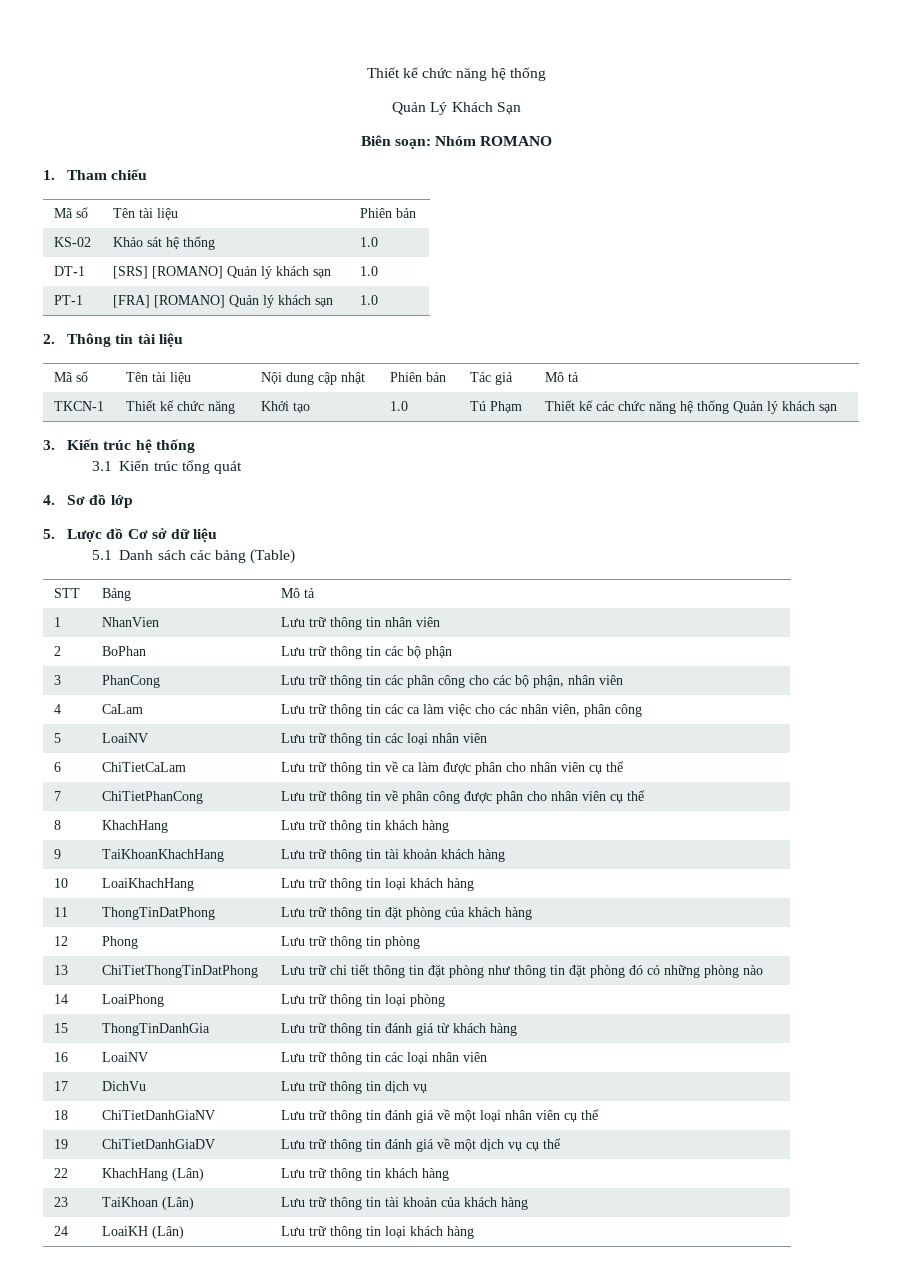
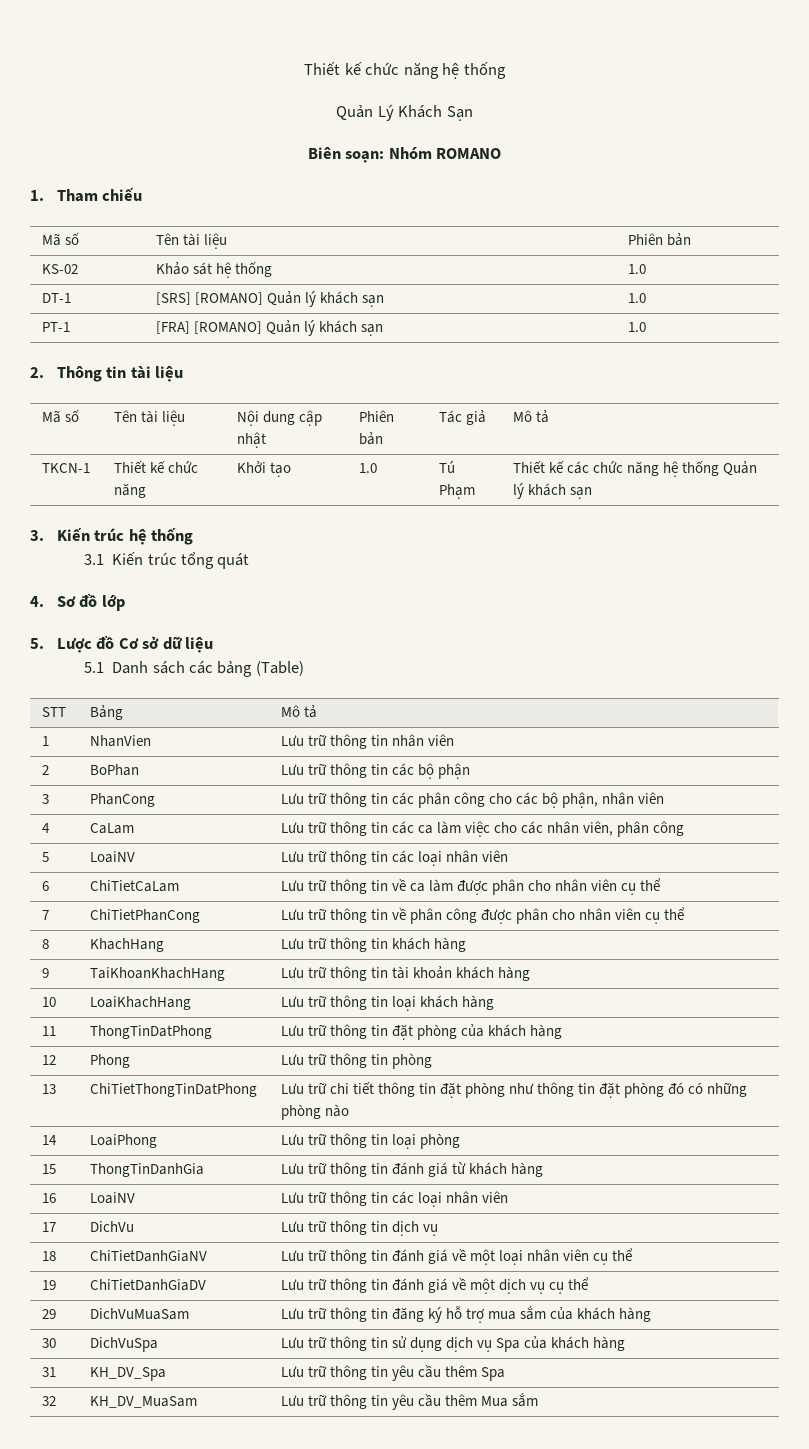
- 22 | KhachHang (Lân) | Lưu trữ thông tin khách hàng
- 23 | TaiKhoan (Lân) | Lưu trữ thông tin tài khoản của khách hàng
- 24 | LoaiKH (Lân) | Lưu trữ thông tin loại khách hàng
+ 29 | DichVuMuaSam | Lưu trữ thông tin đăng ký hỗ trợ mua sắm của khách hàng
+ 30 | DichVuSpa | Lưu trữ thông tin sử dụng dịch vụ Spa của khách hàng
+ 31 | KH_DV_Spa | Lưu trữ thông tin yêu cầu thêm Spa
+ 32 | KH_DV_MuaSam | Lưu trữ thông tin yêu cầu thêm Mua sắm

